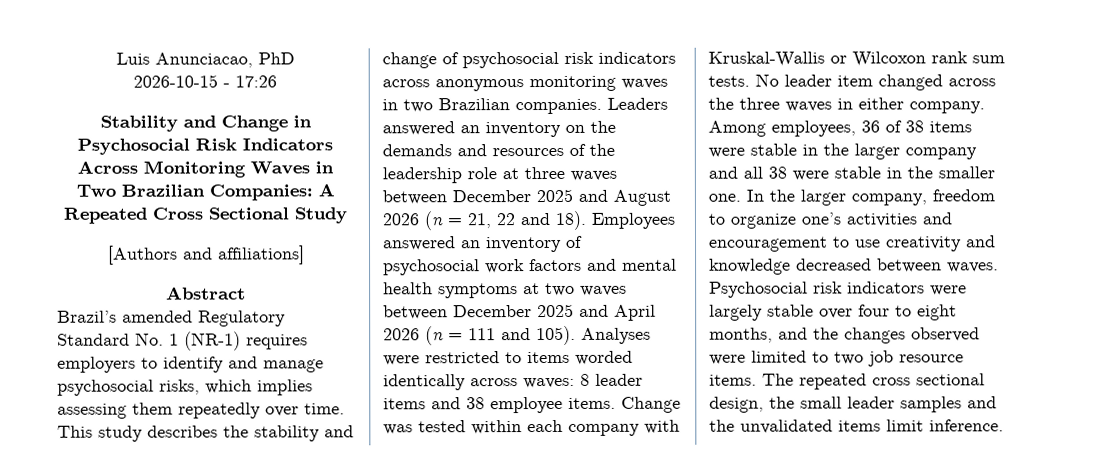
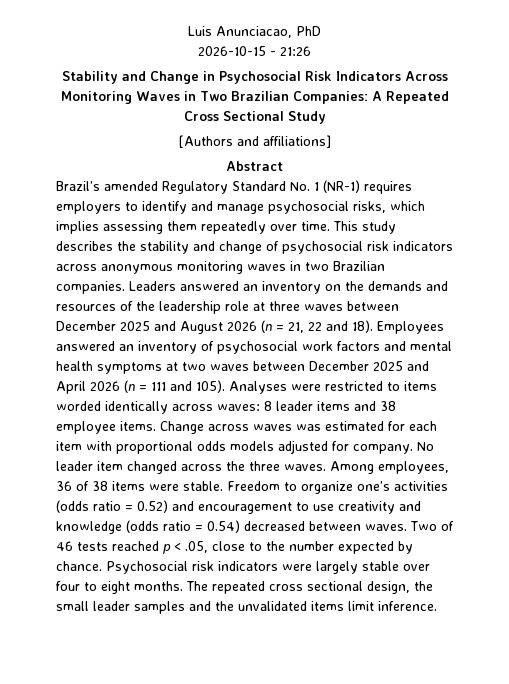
- 2026-10-15 - 17:26
+ 2026-10-15 - 21:26
- Change was tested within each company with Kruskal-Wallis or Wilcoxon rank sum tests.
+ Change across waves was estimated for each item with proportional odds models adjusted for company.
- No leader item changed across the three waves in either company.
+ No leader item changed across the three waves.
- Among employees, 36 of 38 items were stable in the larger company and all 38 were stable in the smaller one. In the larger company, freedom to organize one’s activities and encouragement to use creativity and knowledge decreased between waves.
+ Among employees, 36 of 38 items were stable. Freedom to organize one’s activities (odds ratio = 0.52) and encouragement to use creativity and knowledge (odds ratio = 0.54) decreased between waves. Two of 46 tests reached p < .05, close to the number expected by chance.
- Psychosocial risk indicators were largely stable over four to eight months, and the changes observed were limited to two job resource items.
+ Psychosocial risk indicators were largely stable over four to eight months.

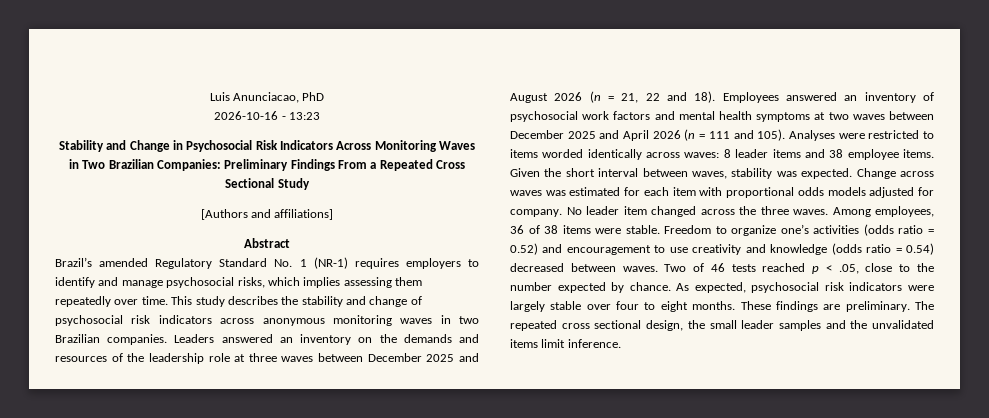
- 2026-10-15 - 21:26
+ 2026-10-16 - 13:23
- Stability and Change in Psychosocial Risk Indicators Across Monitoring Waves in Two Brazilian Companies: A Repeated Cross Sectional Study
+ Stability and Change in Psychosocial Risk Indicators Across Monitoring Waves in Two Brazilian Companies: Preliminary Findings From a Repeated Cross Sectional Study
+ Given the short interval between waves, stability was expected.
- Psychosocial risk indicators were largely stable over four to eight months.
+ As expected, psychosocial risk indicators were largely stable over four to eight months.
+ These findings are preliminary.

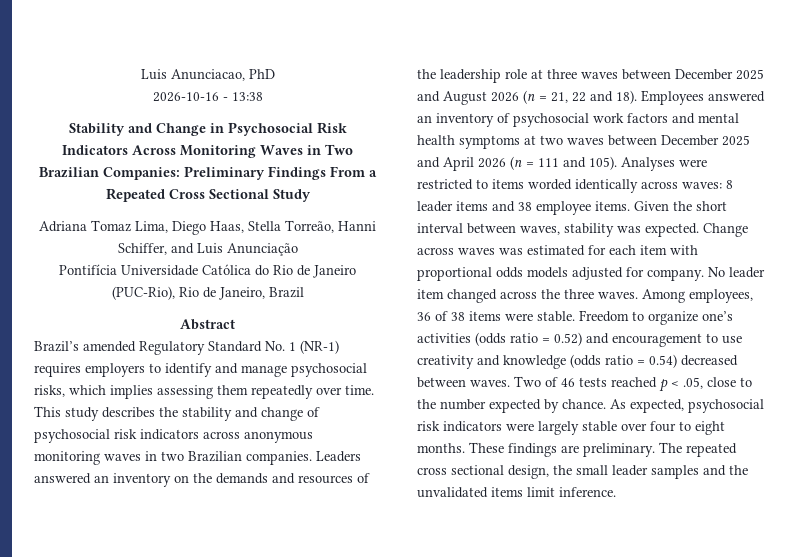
- 2026-10-16 - 13:23
+ 2026-10-16 - 13:38
- [Authors and affiliations]
+ Adriana Tomaz Lima, Diego Haas, Stella Torreão, Hanni Schiffer, and Luis Anunciação
+ Pontifícia Universidade Católica do Rio de Janeiro (PUC-Rio), Rio de Janeiro, Brazil

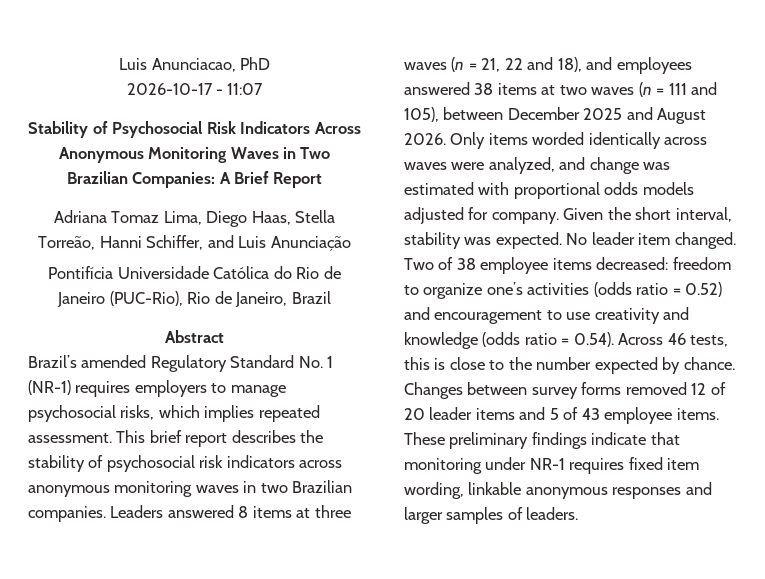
- 2026-10-16 - 13:38
- Stability and Change in Psychosocial Risk Indicators Across Monitoring Waves in Two Brazilian Companies: Preliminary Findings From a Repeated Cross Sectional Study
+ 2026-10-17 - 11:07
+ Stability of Psychosocial Risk Indicators Across Anonymous Monitoring Waves in Two Brazilian Companies: A Brief Report
- Brazil’s amended Regulatory Standard No. 1 (NR-1) requires employers to identify and manage psychosocial risks, which implies assessing them repeatedly over time. This study describes the stability and change of psychosocial risk indicators across anonymous monitoring waves in two Brazilian companies.
+ Brazil’s amended Regulatory Standard No. 1 (NR-1) requires employers to manage psychosocial risks, which implies repeated assessment. This brief report describes the stability of psychosocial risk indicators across anonymous monitoring waves in two Brazilian companies.
- Leaders answered an inventory on the demands and resources of the leadership role at three waves between December 2025 and August 2026 (n = 21, 22 and 18). Employees answered an inventory of psychosocial work factors and mental health symptoms at two waves between December 2025 and April 2026 (n = 111 and 105). Analyses were restricted to items worded identically across waves: 8 leader items and 38 employee items. Given the short interval between waves, stability was expected. Change across waves was estimated for each item with proportional odds models adjusted for company.
+ Leaders answered 8 items at three waves (n = 21, 22 and 18), and employees answered 38 items at two waves (n = 111 and 105), between December 2025 and August 2026. Only items worded identically across waves were analyzed, and change was estimated with proportional odds models adjusted for company.
- No leader item changed across the three waves. Among employees, 36 of 38 items were stable. Freedom to organize one’s activities (odds ratio = 0.52) and encouragement to use creativity and knowledge (odds ratio = 0.54) decreased between waves. Two of 46 tests reached p < .05, close to the number expected by chance.
+ Given the short interval, stability was expected. No leader item changed. Two of 38 employee items decreased: freedom to organize one’s activities (odds ratio = 0.52) and encouragement to use creativity and knowledge (odds ratio = 0.54). Across 46 tests, this is close to the number expected by chance.
- As expected, psychosocial risk indicators were largely stable over four to eight months. These findings are preliminary. The repeated cross sectional design, the small leader samples and the unvalidated items limit inference.
+ Changes between survey forms removed 12 of 20 leader items and 5 of 43 employee items. These preliminary findings indicate that monitoring under NR-1 requires fixed item wording, linkable anonymous responses and larger samples of leaders.

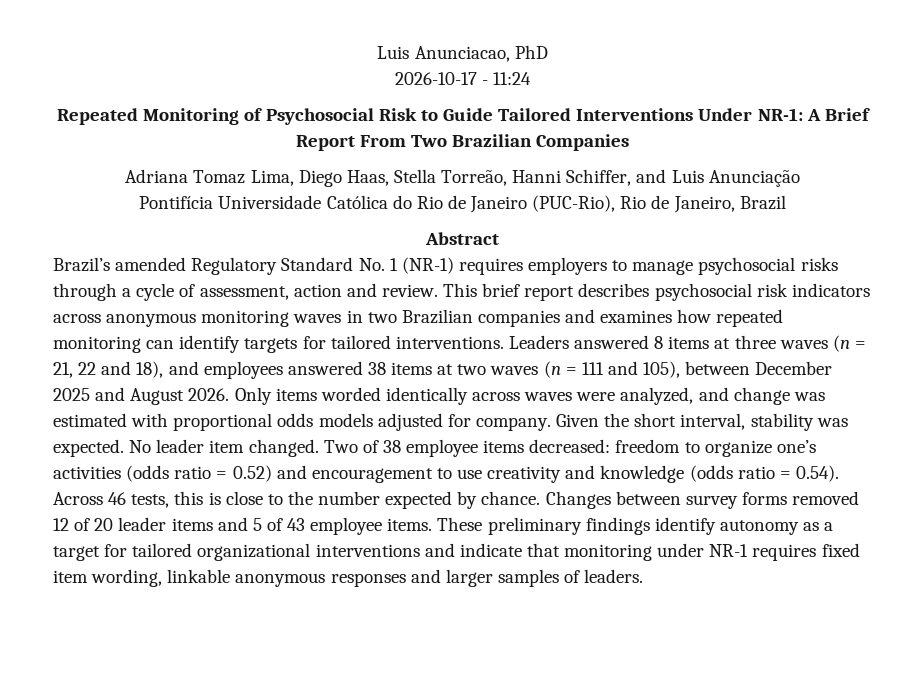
- 2026-10-17 - 11:07
- Stability of Psychosocial Risk Indicators Across Anonymous Monitoring Waves in Two Brazilian Companies: A Brief Report
+ 2026-10-17 - 11:24
+ Repeated Monitoring of Psychosocial Risk to Guide Tailored Interventions Under NR-1: A Brief Report From Two Brazilian Companies
- Brazil’s amended Regulatory Standard No. 1 (NR-1) requires employers to manage psychosocial risks, which implies repeated assessment.
+ Brazil’s amended Regulatory Standard No. 1 (NR-1) requires employers to manage psychosocial risks through a cycle of assessment, action and review.
- This brief report describes the stability of psychosocial risk indicators across anonymous monitoring waves in two Brazilian companies.
+ This brief report describes psychosocial risk indicators across anonymous monitoring waves in two Brazilian companies and examines how repeated monitoring can identify targets for tailored interventions.
- These preliminary findings indicate that monitoring under NR-1 requires fixed item wording, linkable anonymous responses and larger samples of leaders.
+ These preliminary findings identify autonomy as a target for tailored organizational interventions and indicate that monitoring under NR-1 requires fixed item wording, linkable anonymous responses and larger samples of leaders.

